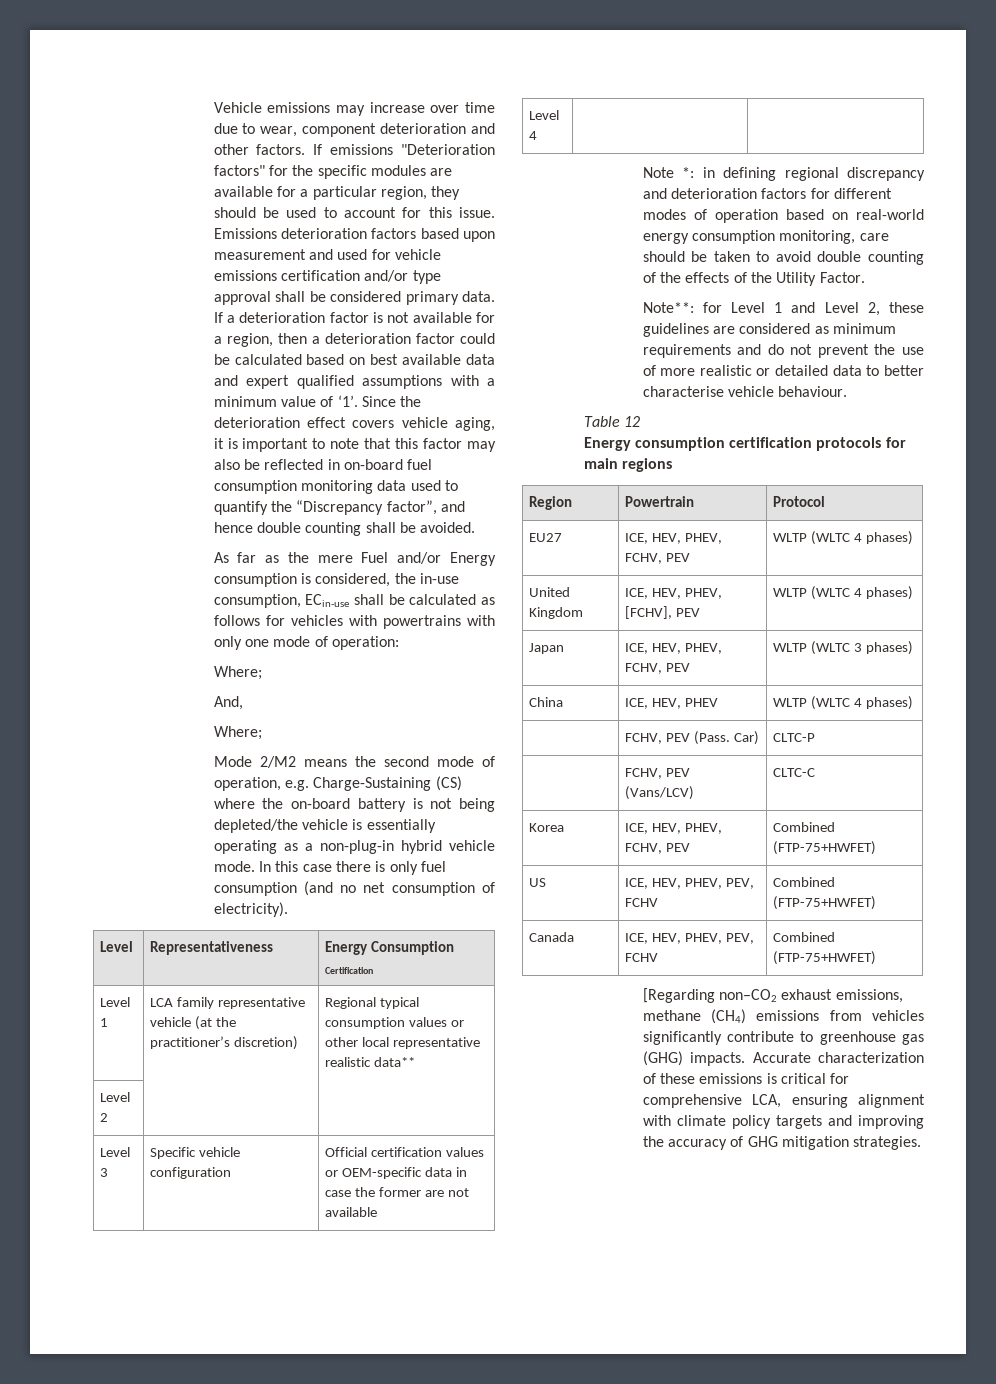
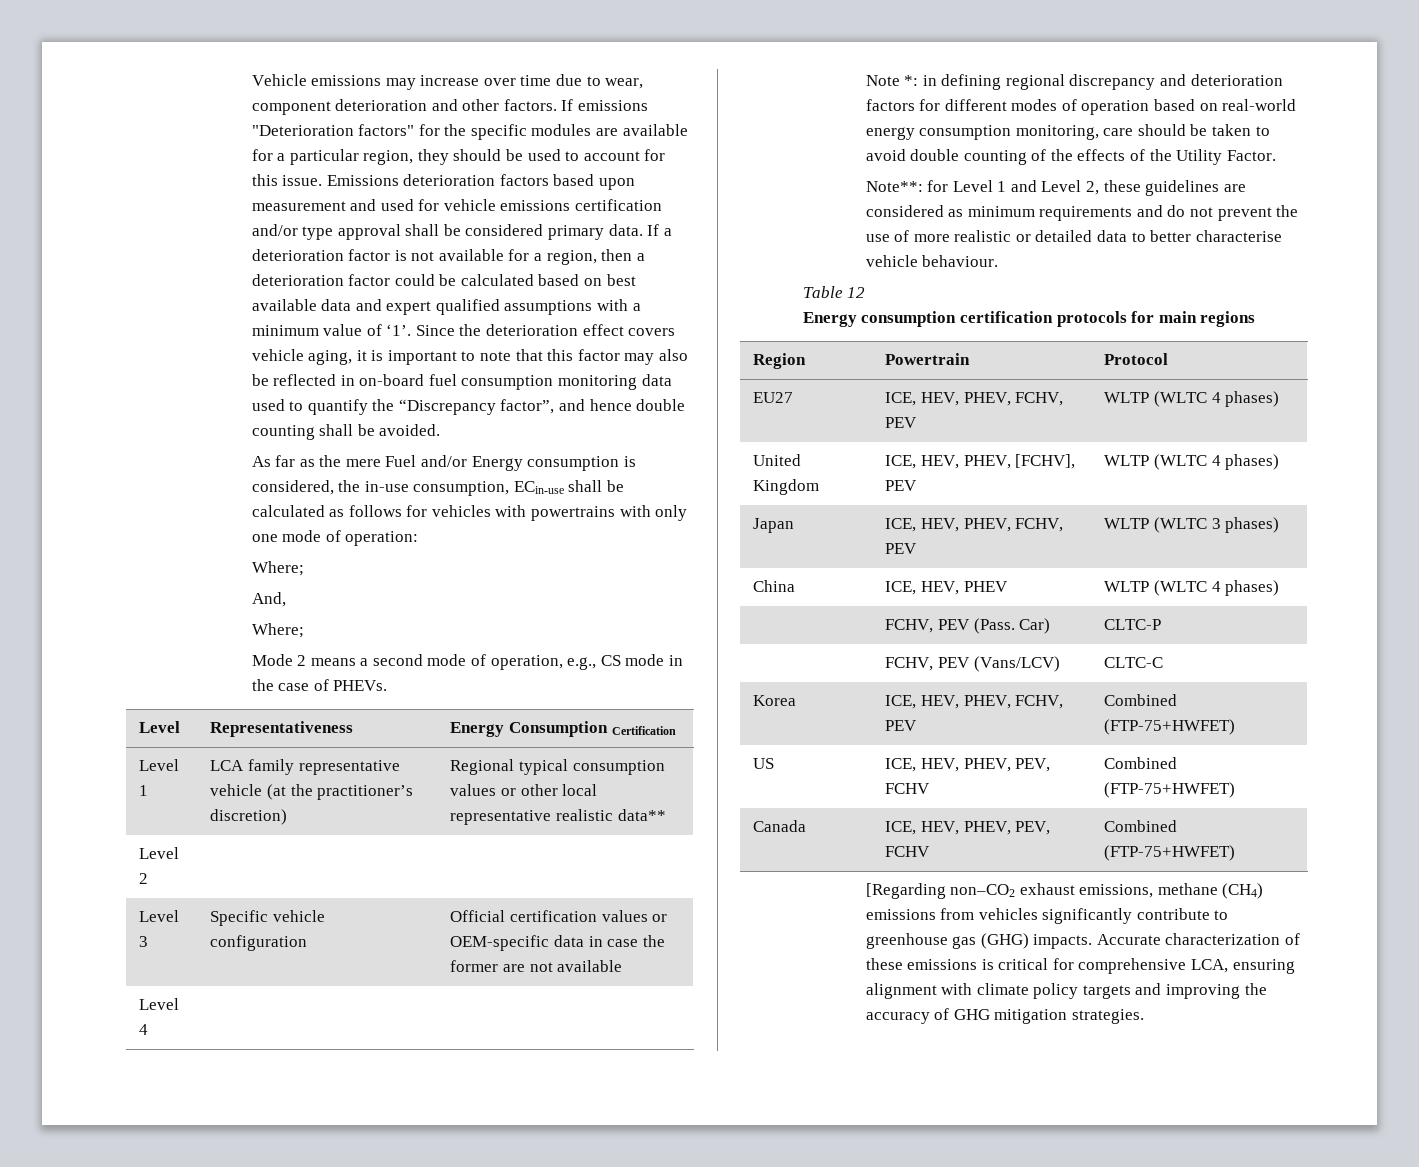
- Mode 2/M2 means the second mode of operation, e.g. Charge-Sustaining (CS) where the on-board battery is not being depleted/the vehicle is essentially operating as a non-plug-in hybrid vehicle mode. In this case there is only fuel consumption (and no net consumption of electricity).
+ Mode 2 means a second mode of operation, e.g., CS mode in the case of PHEVs.

